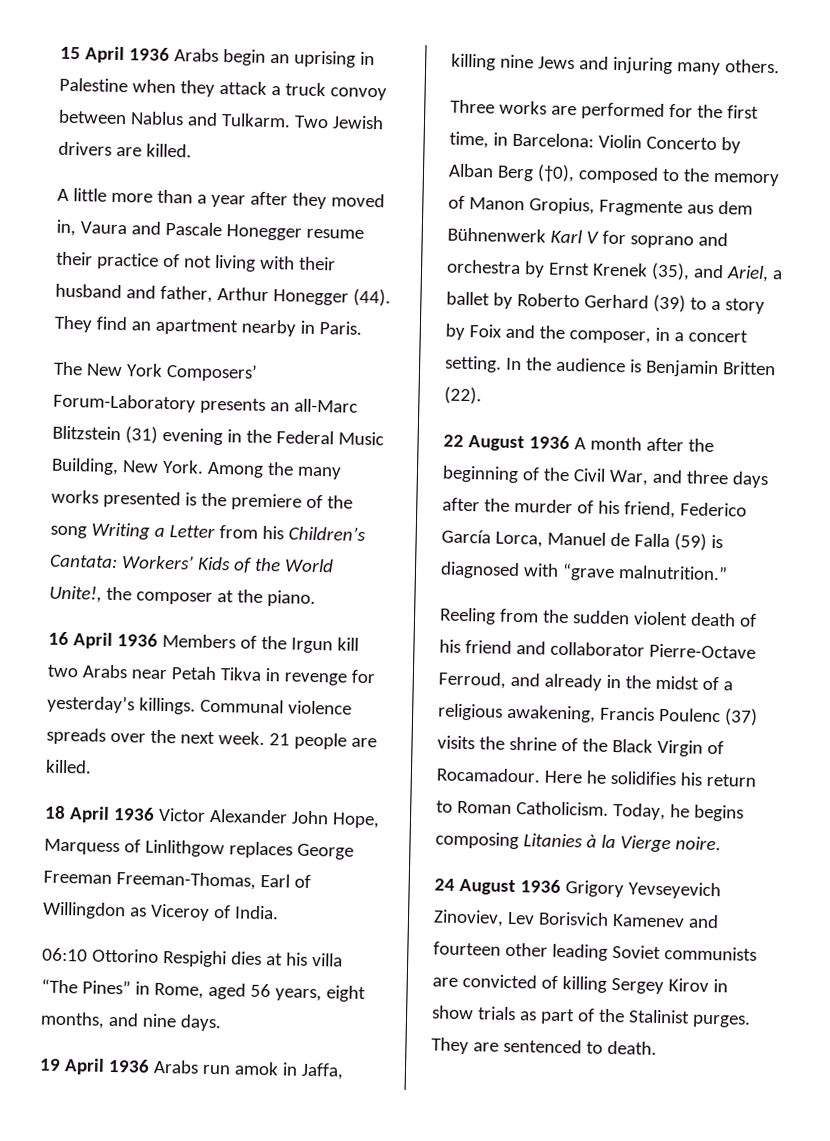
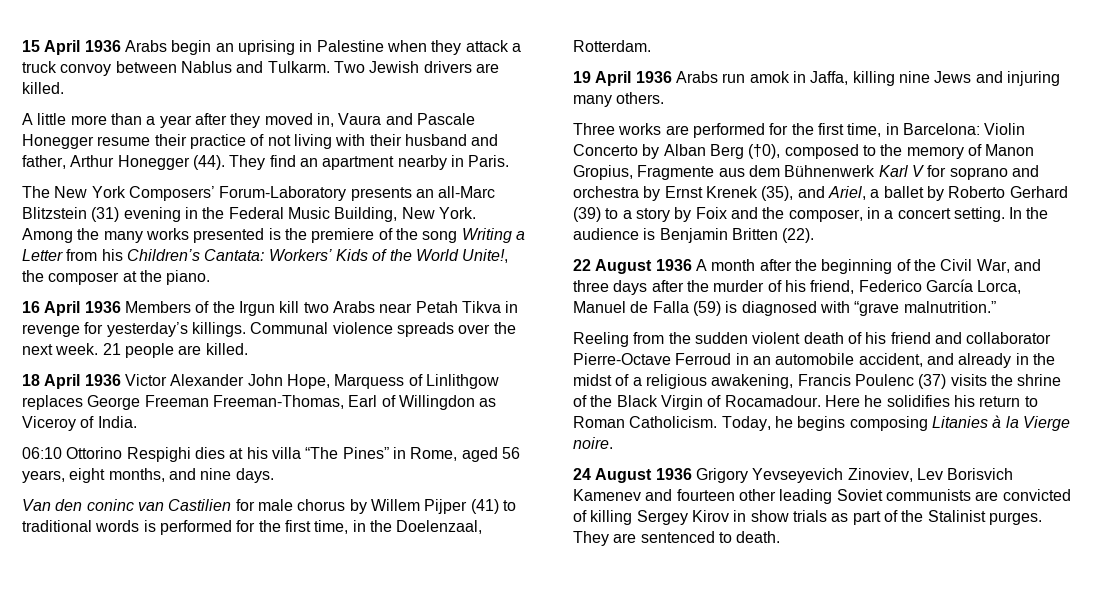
+ Van den coninc van Castilien for male chorus by Willem Pijper (41) to traditional words is performed for the first time, in the Doelenzaal, Rotterdam.
- Reeling from the sudden violent death of his friend and collaborator Pierre-Octave Ferroud, and already in the midst of a religious awakening, Francis Poulenc (37) visits the shrine of the Black Virgin of Rocamadour.
+ Reeling from the sudden violent death of his friend and collaborator Pierre-Octave Ferroud in an automobile accident, and already in the midst of a religious awakening, Francis Poulenc (37) visits the shrine of the Black Virgin of Rocamadour.

